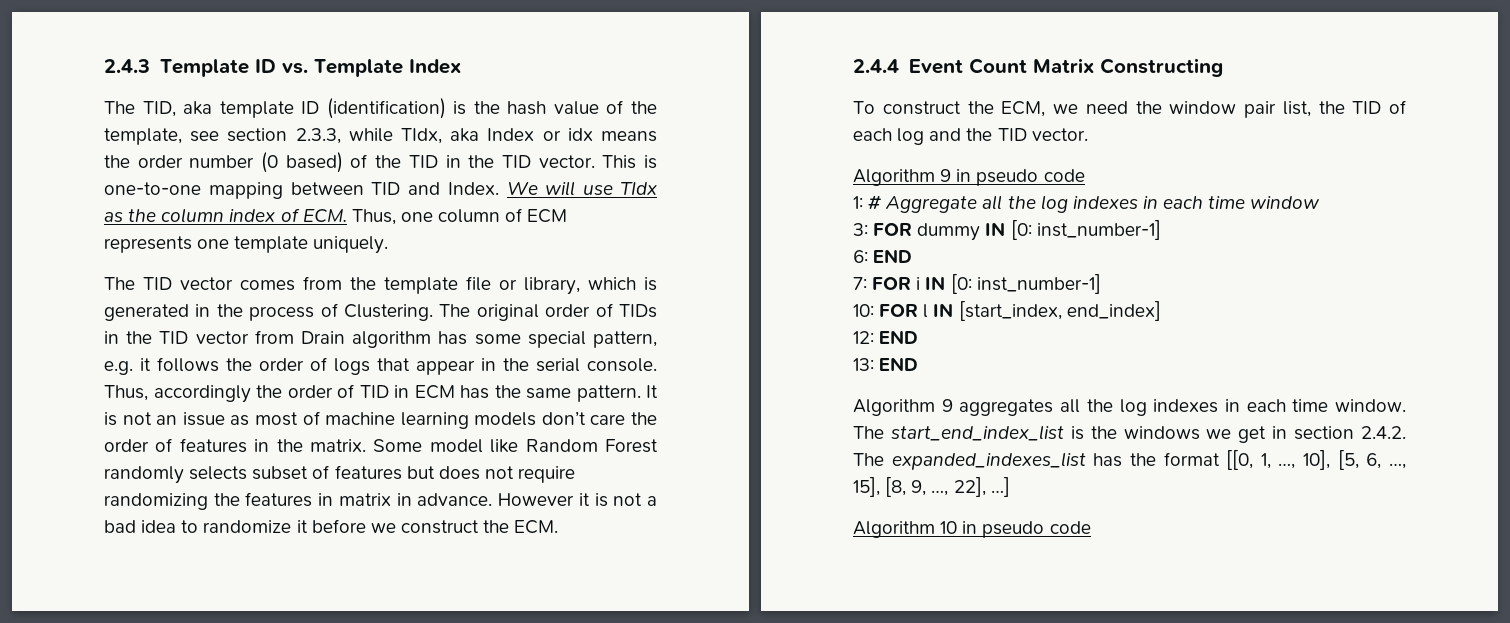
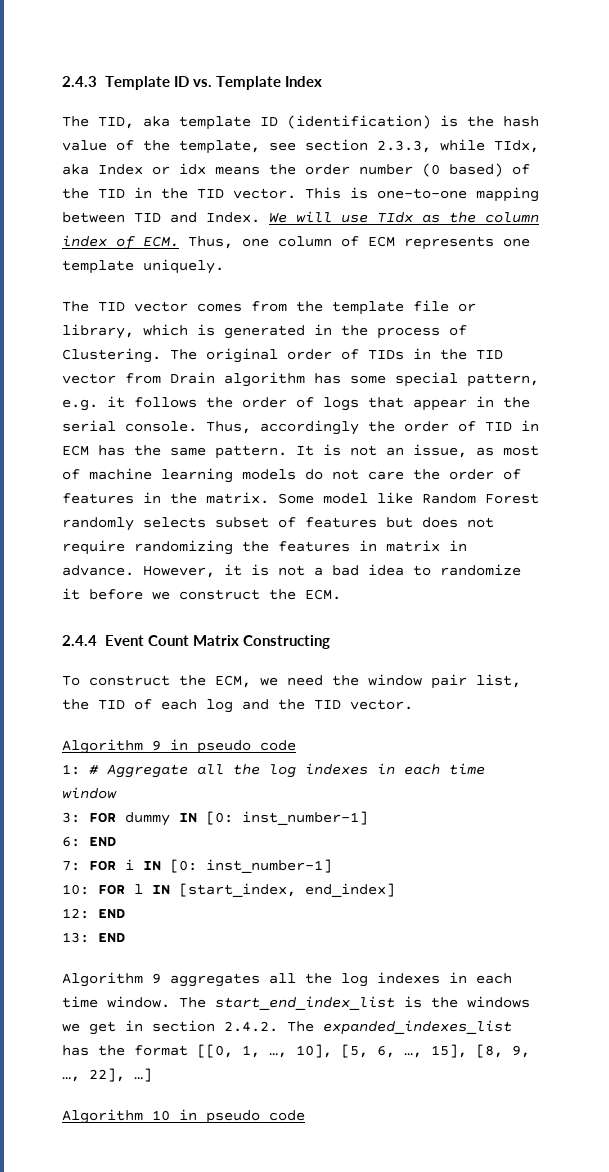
- It is not an issue as most of machine learning models don’t care the order of features in the matrix.
+ It is not an issue, as most of machine learning models do not care the order of features in the matrix.
- However it is not a bad idea to randomize it before we construct the ECM.
+ However, it is not a bad idea to randomize it before we construct the ECM.

